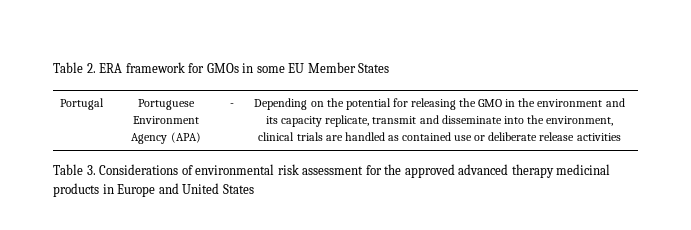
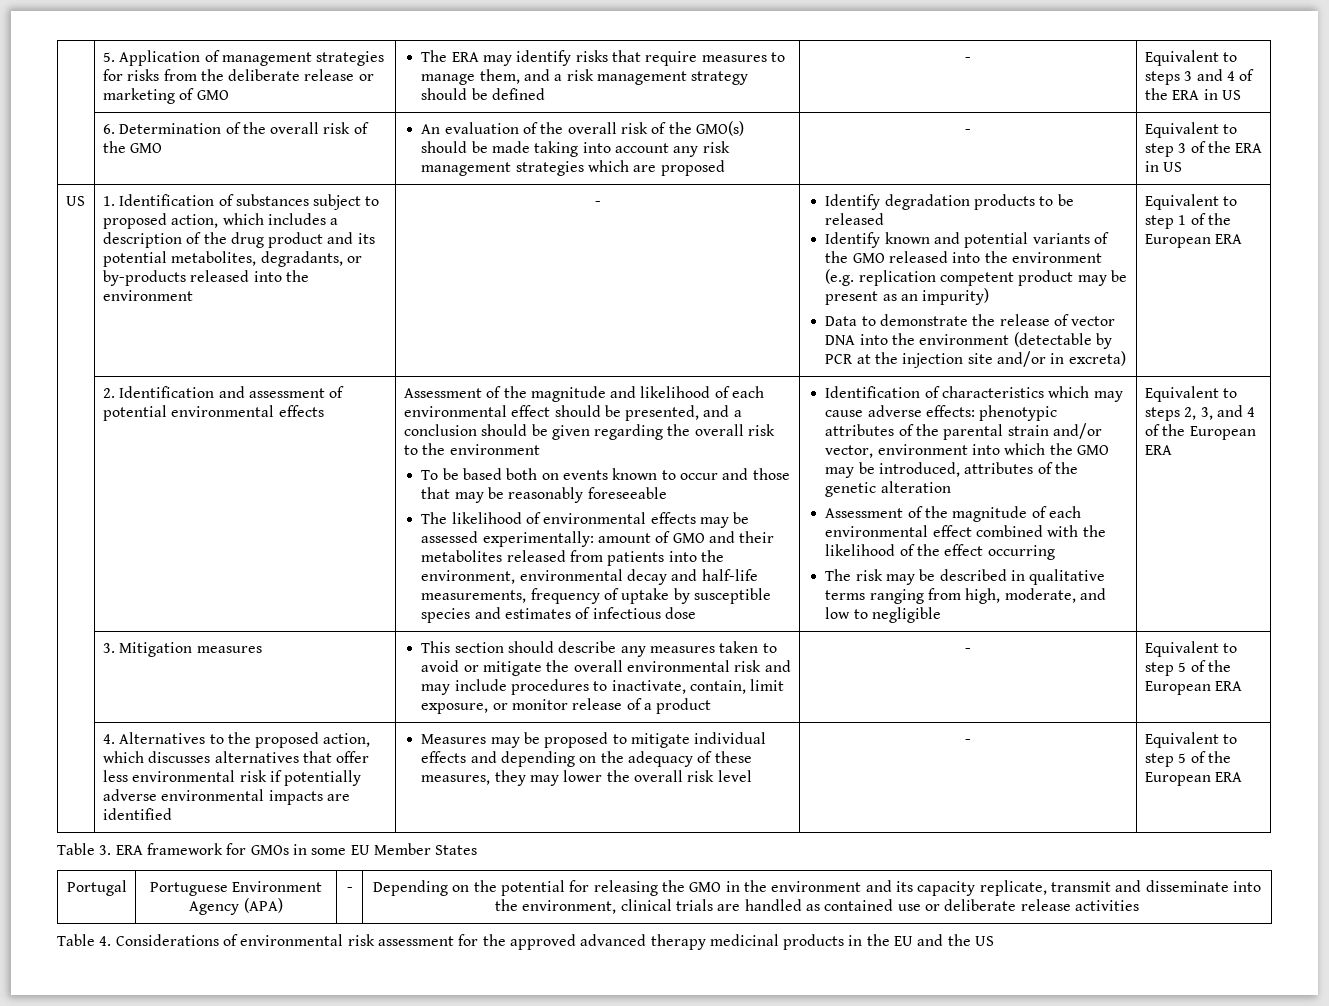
- Table 2. ERA framework for GMOs in some EU Member States
+ 5. Application of management strategies for risks from the deliberate release or marketing of GMO | The ERA may identify risks that require measures to manage them, and a risk management strategy should be defined | - | Equivalent to steps 3 and 4 of the ERA in US
+ | 6. Determination of the overall risk of the GMO | An evaluation of the overall risk of the GMO(s) should be made taking into account any risk management strategies which are proposed | - | Equivalent to step 3 of the ERA in US
+ US | 1. Identification of substances subject to proposed action, which includes a description of the drug product and its potential metabolites, degradants, or by-products released into the environment | - | Identify degradation products to be released
+ Identify known and potential variants of the GMO released into the environment (e.g. replication competent product may be present as an impurity)
+ Data to demonstrate the release of vector DNA into the environment (detectable by PCR at the injection site and/or in excreta) | Equivalent to step 1 of the European ERA
+ | 2. Identification and assessment of potential environmental effects | Assessment of the magnitude and likelihood of each environmental effect should be presented, and a conclusion should be given regarding the overall risk to the environment
+ To be based both on events known to occur and those that may be reasonably foreseeable
+ The likelihood of environmental effects may be assessed experimentally: amount of GMO and their metabolites released from patients into the environment, environmental decay and half-life measurements, frequency of uptake by susceptible species and estimates of infectious dose | Identification of characteristics which may cause adverse effects: phenotypic attributes of the parental strain and/or vector, environment into which the GMO may be introduced, attributes of the genetic alteration
+ Assessment of the magnitude of each environmental effect combined with the likelihood of the effect occurring
+ The risk may be described in qualitative terms ranging from high, moderate, and low to negligible | Equivalent to steps 2, 3, and 4 of the European ERA
+ | 3. Mitigation measures | This section should describe any measures taken to avoid or mitigate the overall environmental risk and may include procedures to inactivate, contain, limit exposure, or monitor release of a product | - | Equivalent to step 5 of the European ERA
+ | 4. Alternatives to the proposed action, which discusses alternatives that offer less environmental risk if potentially adverse environmental impacts are identified | Measures may be proposed to mitigate individual effects and depending on the adequacy of these measures, they may lower the overall risk level | - | Equivalent to step 5 of the European ERA
+ Table 3. ERA framework for GMOs in some EU Member States
- Table 3. Considerations of environmental risk assessment for the approved advanced therapy medicinal products in Europe and United States
+ Table 4. Considerations of environmental risk assessment for the approved advanced therapy medicinal products in the EU and the US

